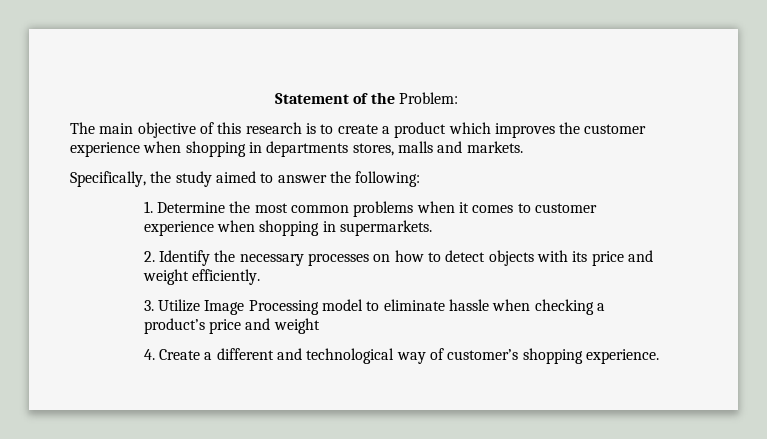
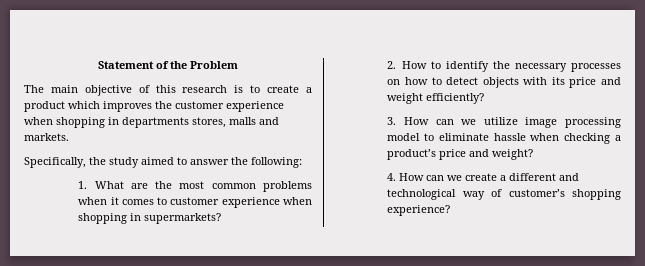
- Statement of the Problem:
+ Statement of the Problem
- 1. Determine the most common problems when it comes to customer experience when shopping in supermarkets.
+ 1. What are the most common problems when it comes to customer experience when shopping in supermarkets?
- 2. Identify the necessary processes on how to detect objects with its price and weight efficiently.
+ 2. How to identify the necessary processes on how to detect objects with its price and weight efficiently?
- 3. Utilize Image Processing model to eliminate hassle when checking a product’s price and weight
+ 3. How can we utilize image processing model to eliminate hassle when checking a product’s price and weight?
- 4. Create a different and technological way of customer’s shopping experience.
+ 4. How can we create a different and technological way of customer’s shopping experience?

